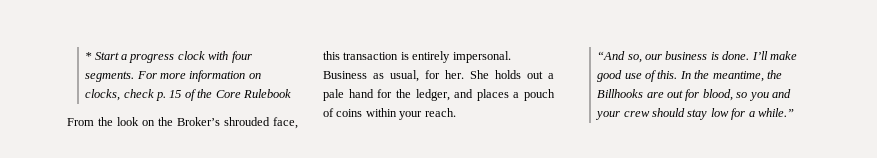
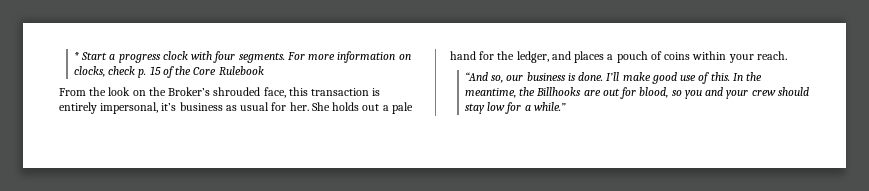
- From the look on the Broker’s shrouded face, this transaction is entirely impersonal. Business as usual, for her.
+ From the look on the Broker’s shrouded face, this transaction is entirely impersonal, it’s business as usual for her.

